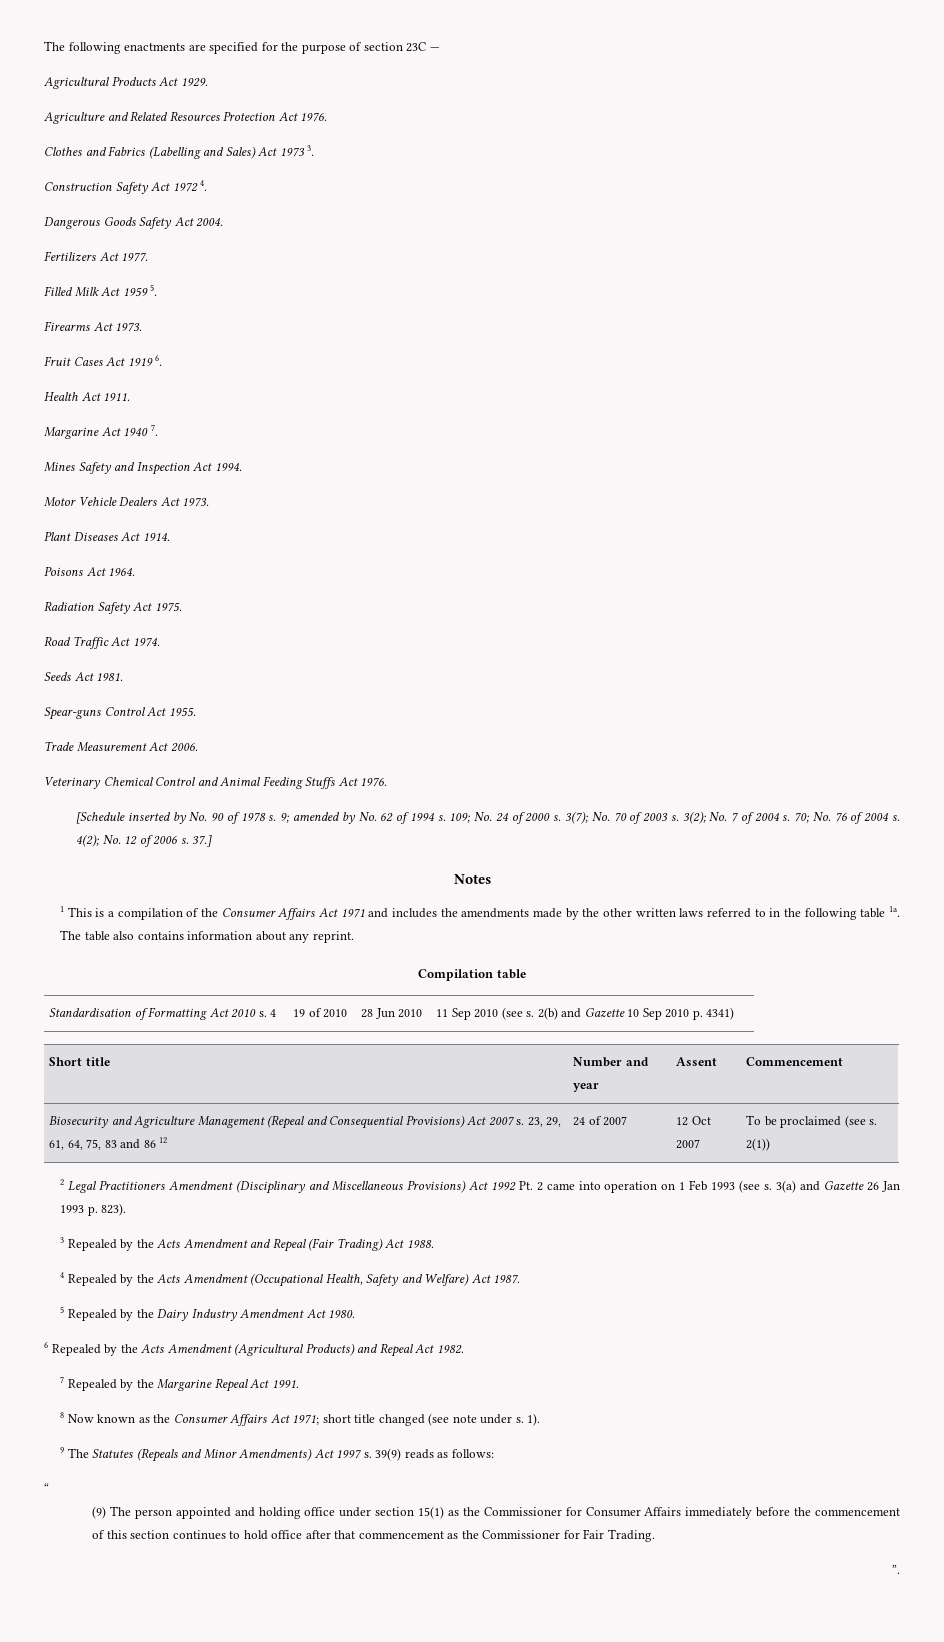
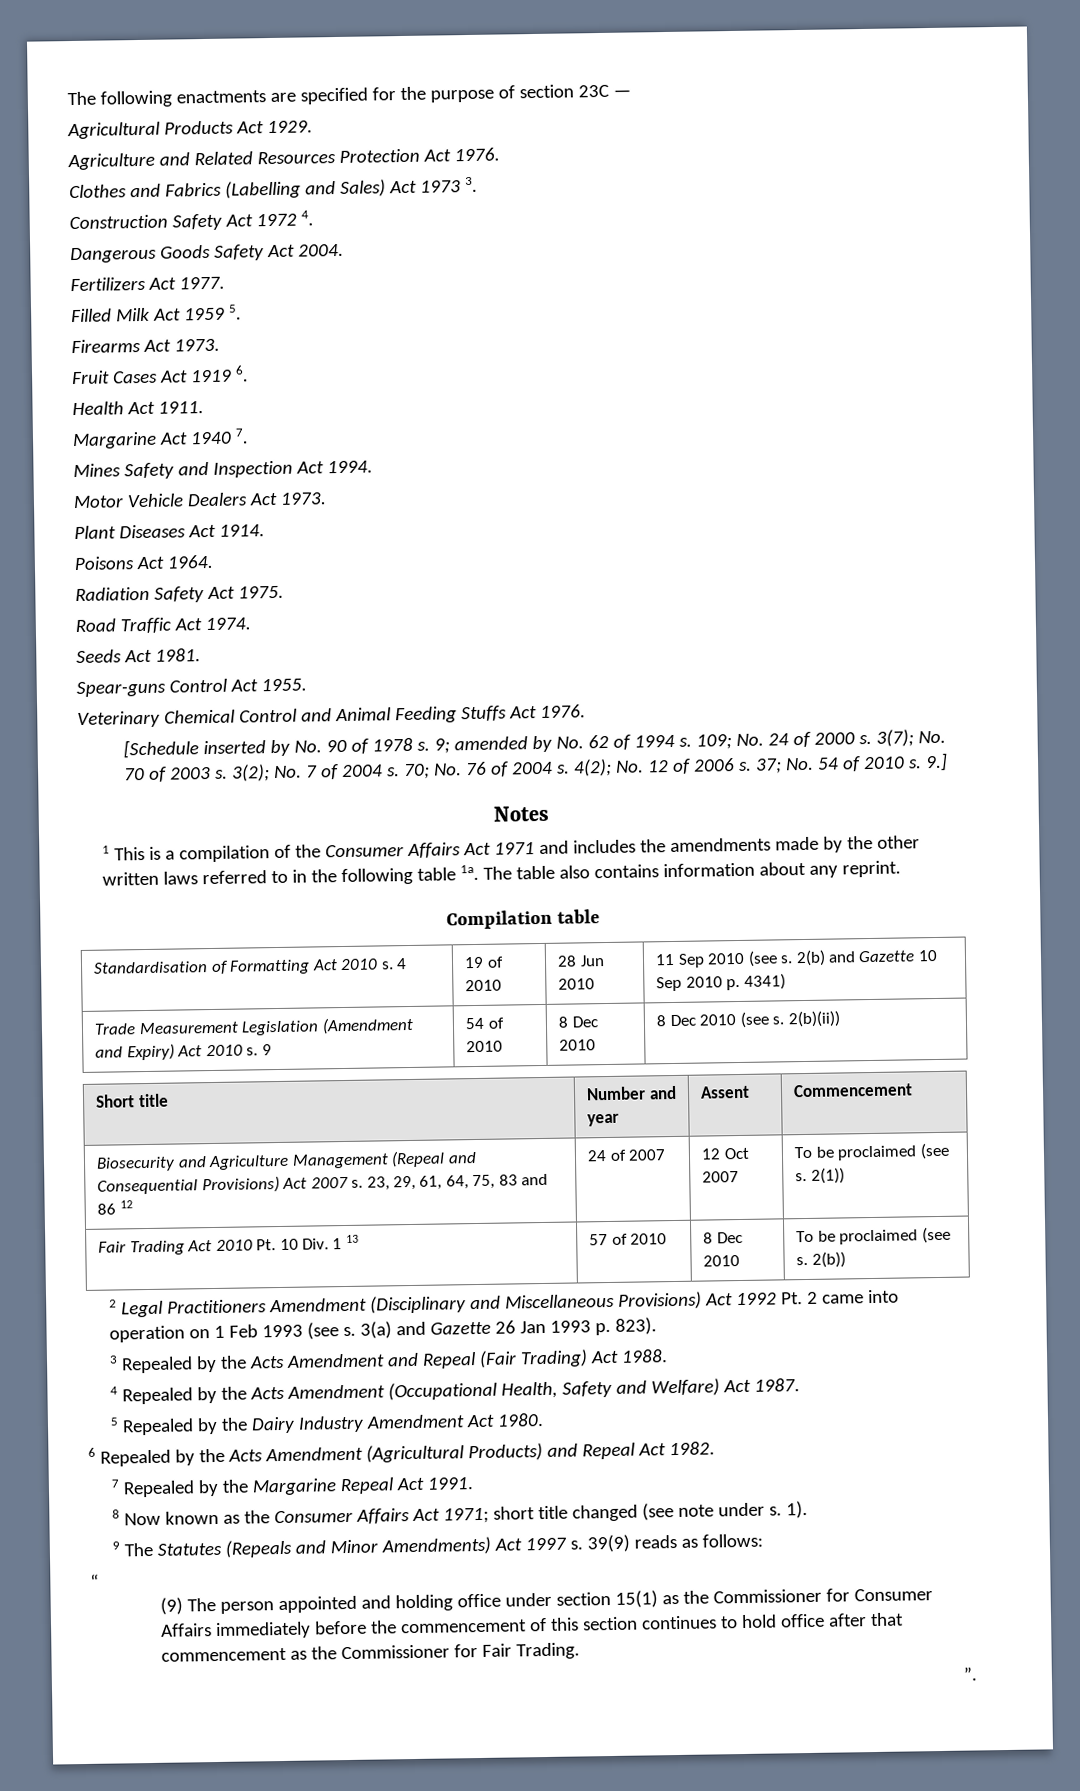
- Trade Measurement Act 2006.
- 37.]
+ 37; No. 54 of 2010 s. 9.]
+ Trade Measurement Legislation (Amendment and Expiry) Act 2010 s. 9 | 54 of 2010 | 8 Dec 2010 | 8 Dec 2010 (see s. 2(b)(ii))
+ Fair Trading Act 2010 Pt. 10 Div. 1 13 | 57 of 2010 | 8 Dec 2010 | To be proclaimed (see s. 2(b))

